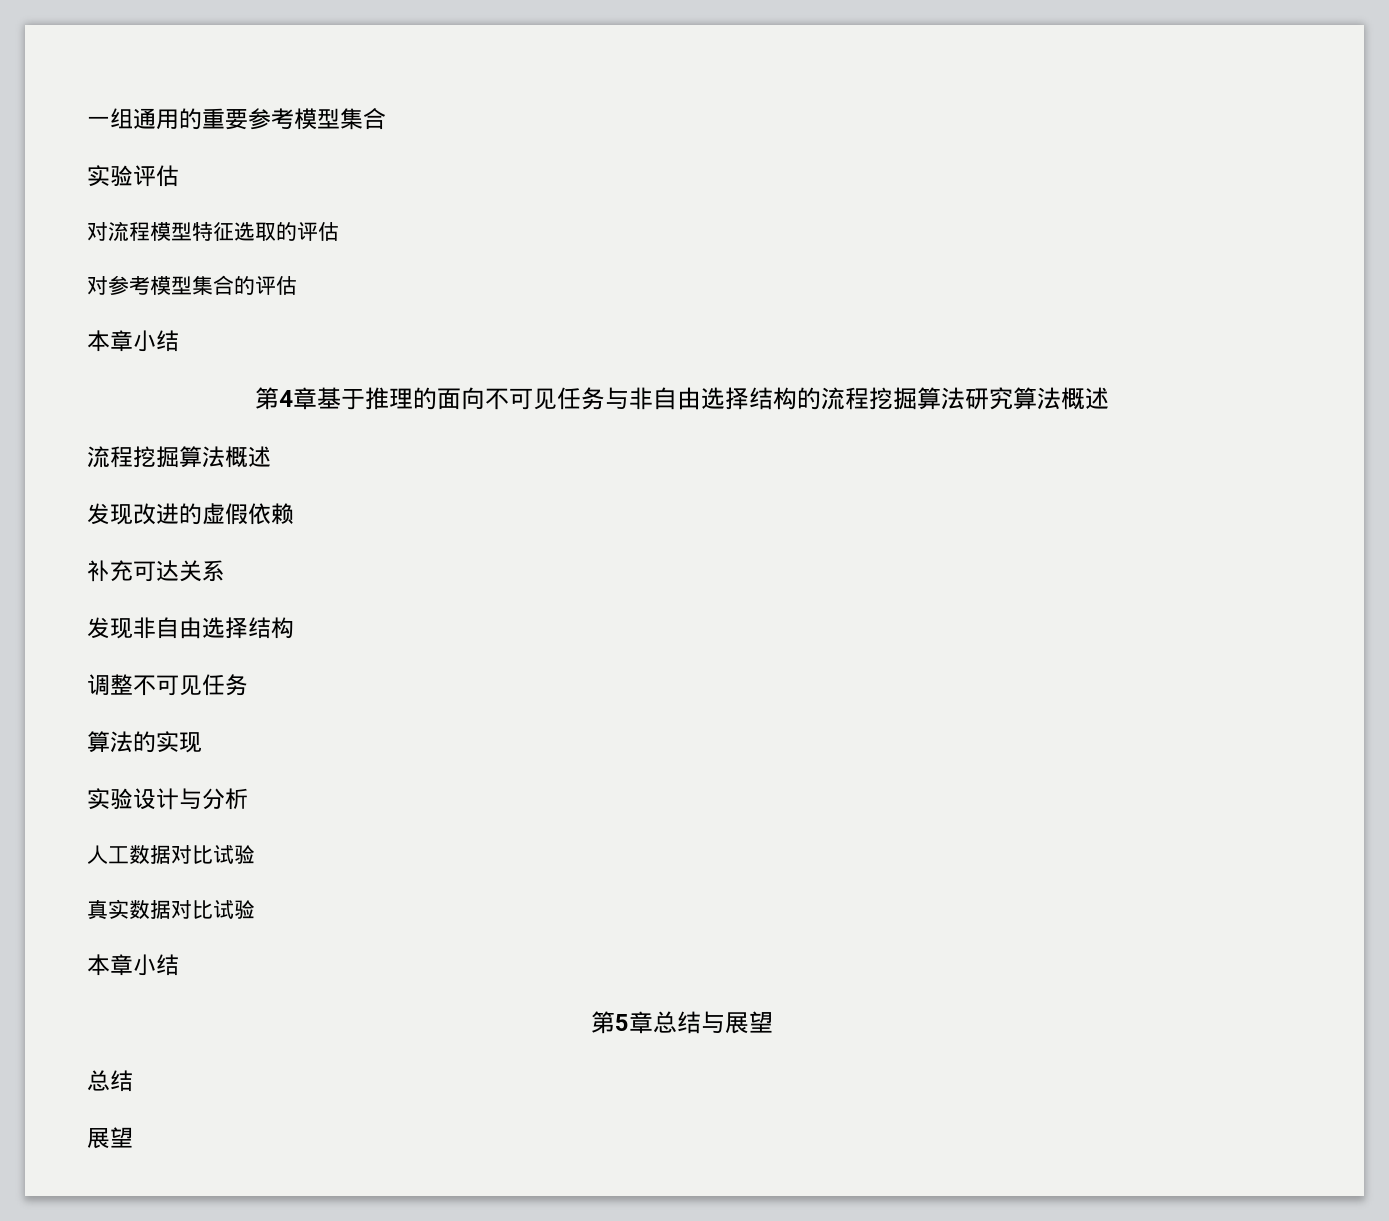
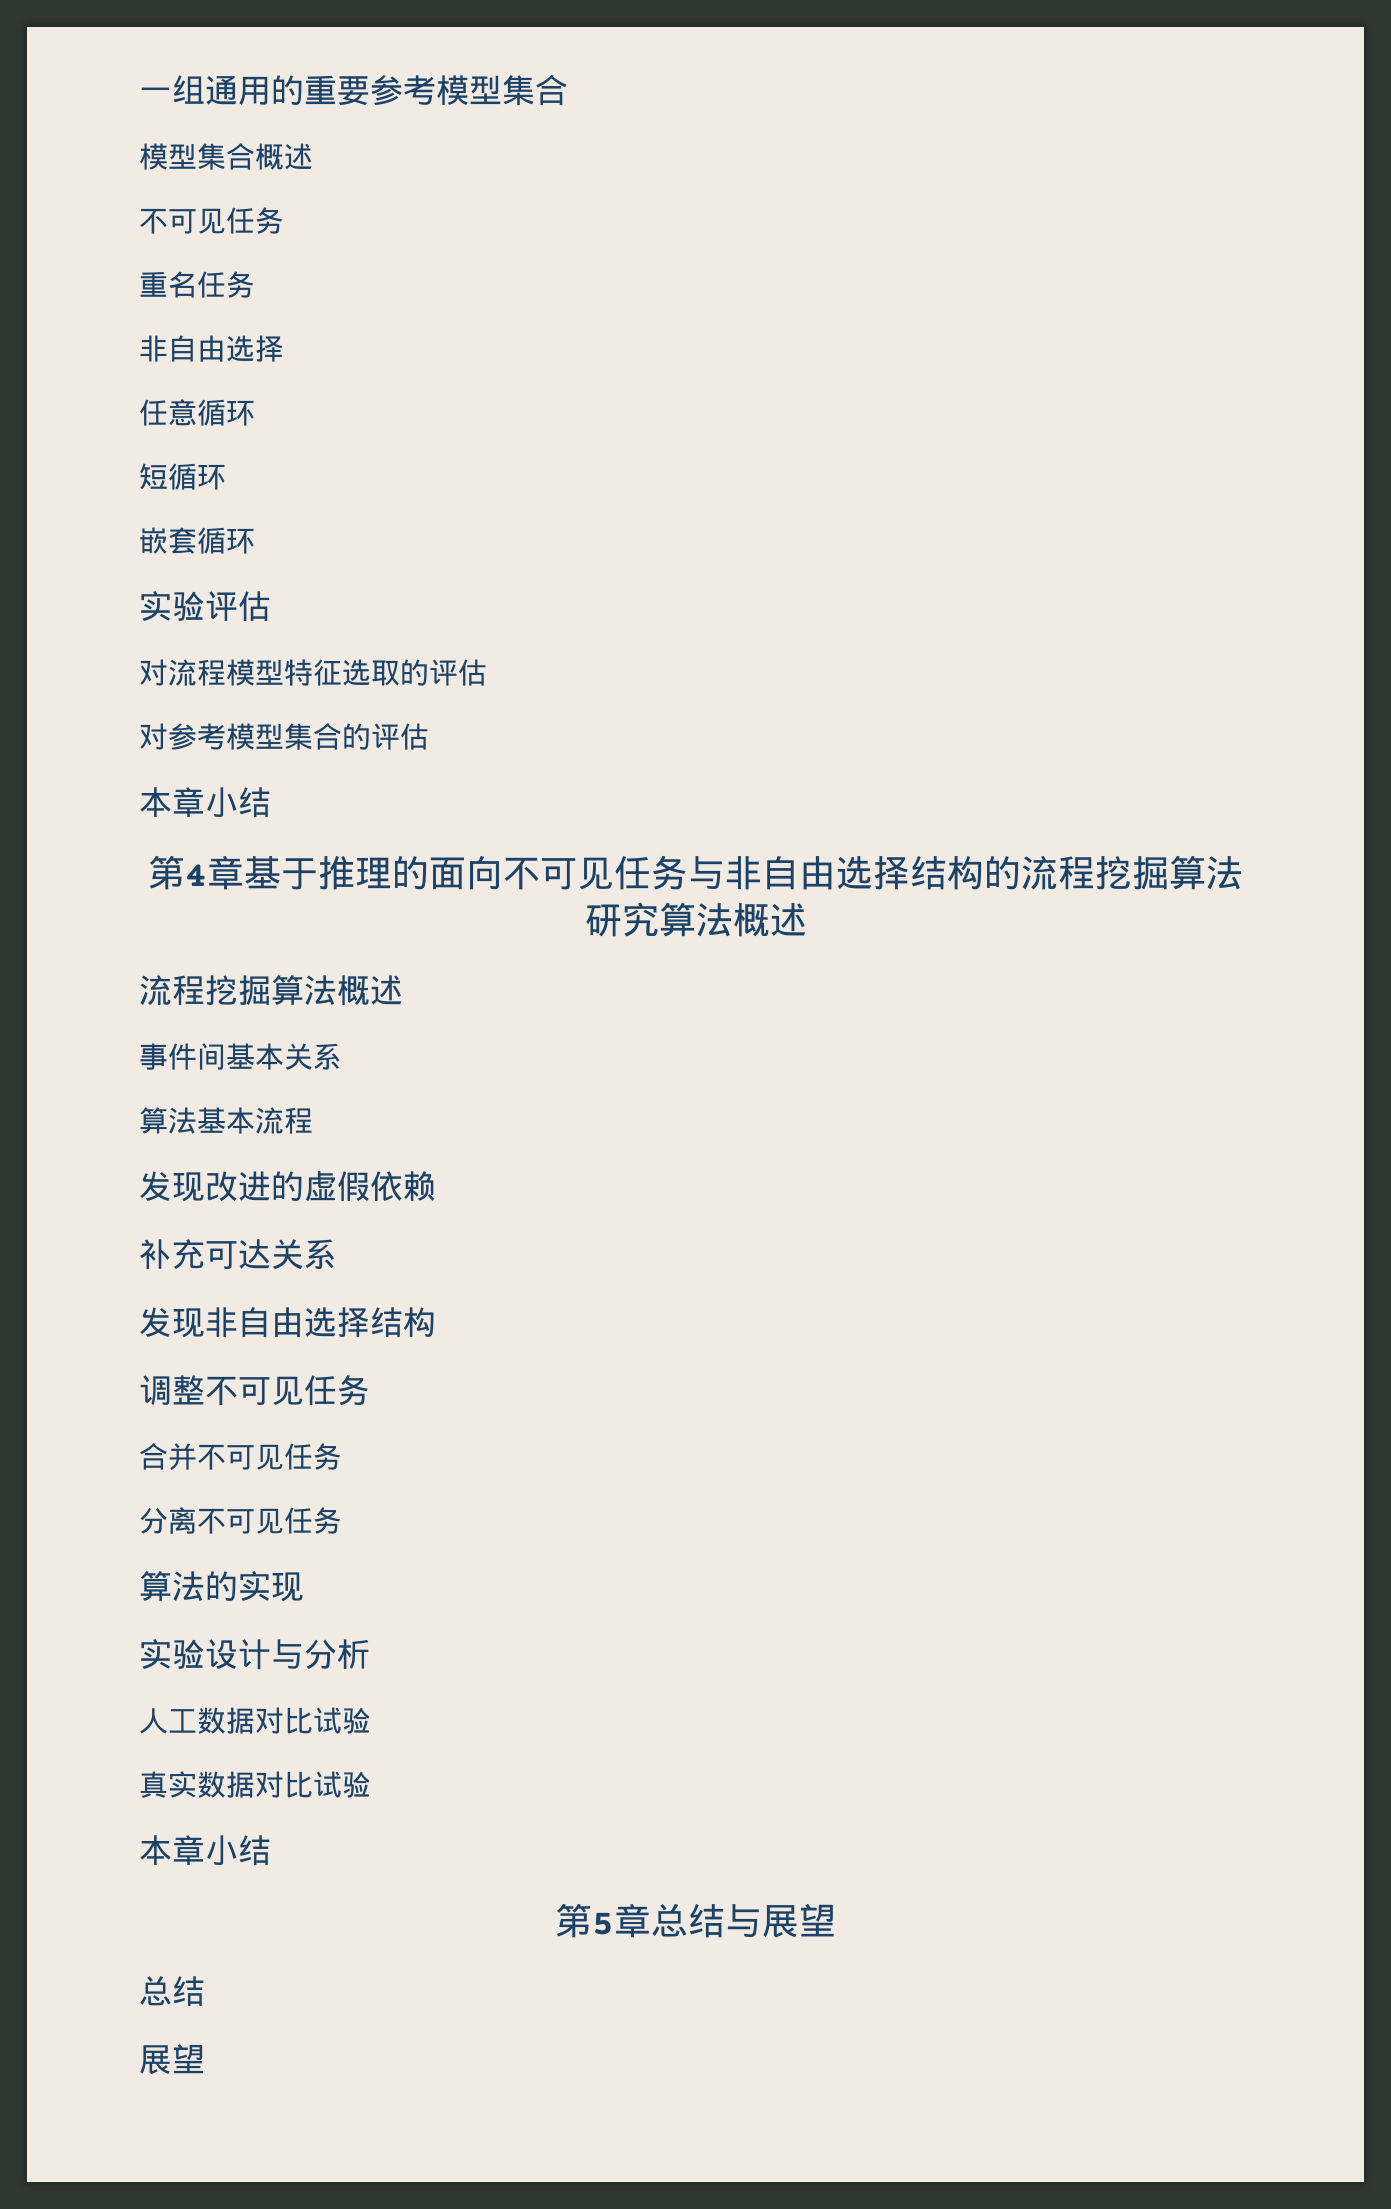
+ 模型集合概述
+ 不可见任务
+ 重名任务
+ 非自由选择
+ 任意循环
+ 短循环
+ 嵌套循环
+ 事件间基本关系
+ 算法基本流程
+ 合并不可见任务
+ 分离不可见任务

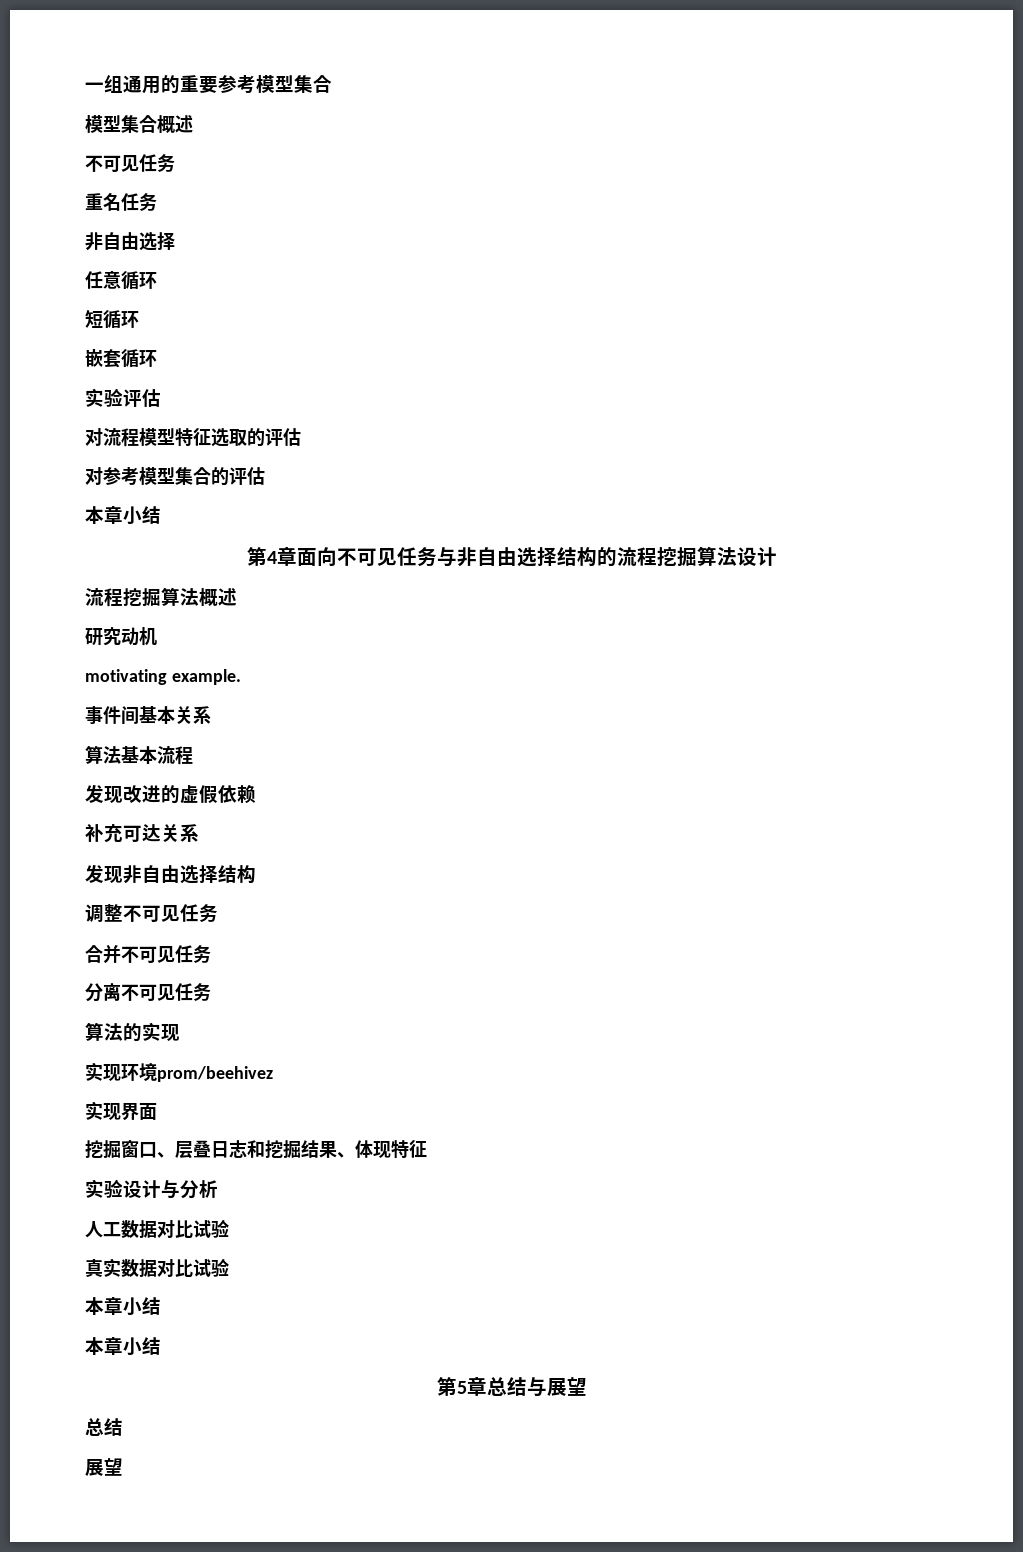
- 第4章基于推理的面向不可见任务与非自由选择结构的流程挖掘算法研究算法概述
+ 第4章面向不可见任务与非自由选择结构的流程挖掘算法设计
+ 研究动机
+ motivating example.
+ 实现环境prom/beehivez
+ 实现界面
+ 挖掘窗口、层叠日志和挖掘结果、体现特征
  真实数据对比试验
+ 本章小结

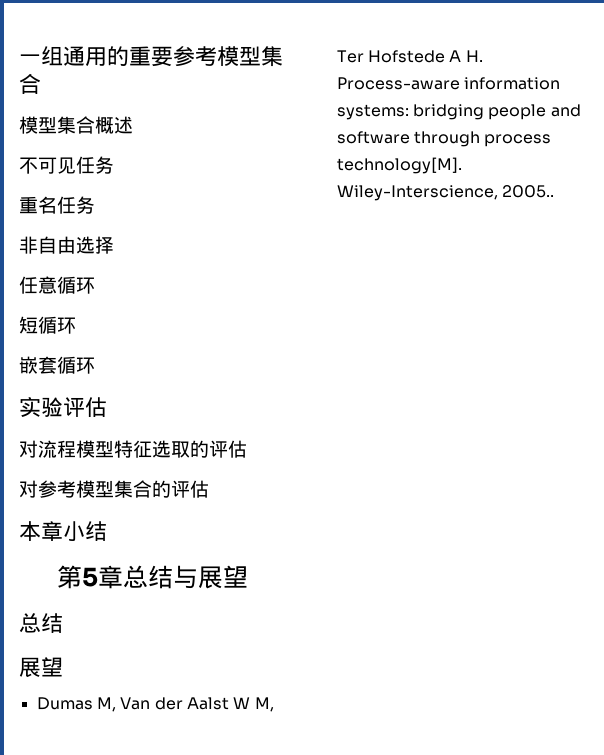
- 第4章面向不可见任务与非自由选择结构的流程挖掘算法设计
- 流程挖掘算法概述
- 研究动机
- motivating example.
- 事件间基本关系
- 算法基本流程
- 发现改进的虚假依赖
- 补充可达关系
- 发现非自由选择结构
- 调整不可见任务
- 合并不可见任务
- 分离不可见任务
- 算法的实现
- 实现环境prom/beehivez
- 实现界面
- 挖掘窗口、层叠日志和挖掘结果、体现特征
- 实验设计与分析
- 人工数据对比试验
- 真实数据对比试验
- 本章小结
- 本章小结
+ Dumas M, Van der Aalst W M, Ter Hofstede A H. Process-aware information systems: bridging people and software through process technology[M]. Wiley-Interscience, 2005..

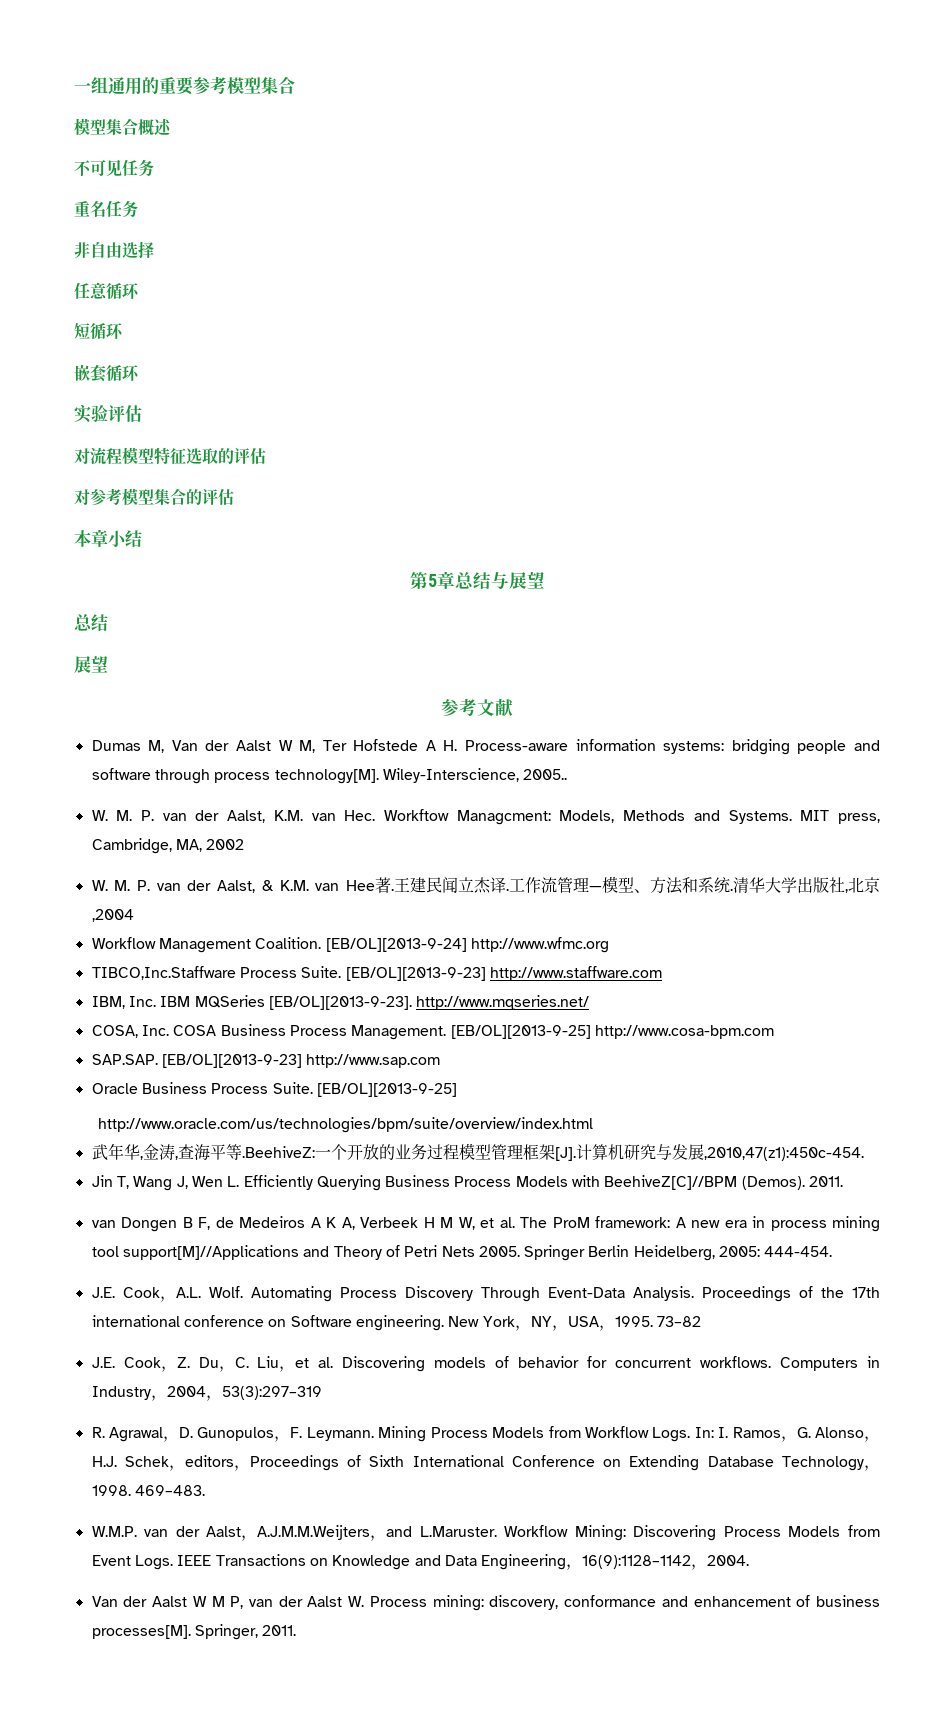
+ 参考文献
+ W. M. P. van der Aalst, K.M. van Hec. Workftow Managcment: Models, Methods and Systems. MIT press, Cambridge, MA, 2002
+ W. M. P. van der Aalst, & K.M. van Hee著.王建民闻立杰译.工作流管理—模型、方法和系统.清华大学出版社,北京,2004
+ Workflow Management Coalition. [EB/OL][2013-9-24] http://www.wfmc.org
+ TIBCO,Inc.Staffware Process Suite. [EB/OL][2013-9-23] http://www.staffware.com
+ IBM, Inc. IBM MQSeries [EB/OL][2013-9-23]. http://www.mqseries.net/
+ COSA, Inc. COSA Business Process Management. [EB/OL][2013-9-25] http://www.cosa-bpm.com
+ SAP.SAP. [EB/OL][2013-9-23] http://www.sap.com
+ Oracle Business Process Suite. [EB/OL][2013-9-25]
+ http://www.oracle.com/us/technologies/bpm/suite/overview/index.html
+ 武年华,金涛,查海平等.BeehiveZ:一个开放的业务过程模型管理框架[J].计算机研究与发展,2010,47(z1):450c-454.
+ Jin T, Wang J, Wen L. Efficiently Querying Business Process Models with BeehiveZ[C]//BPM (Demos). 2011.
+ van Dongen B F, de Medeiros A K A, Verbeek H M W, et al. The ProM framework: A new era in process mining tool support[M]//Applications and Theory of Petri Nets 2005. Springer Berlin Heidelberg, 2005: 444-454.
+ J.E. Cook，A.L. Wolf. Automating Process Discovery Through Event-Data Analysis. Proceedings of the 17th international conference on Software engineering. New York，NY，USA，1995. 73–82
+ J.E. Cook，Z. Du，C. Liu，et al. Discovering models of behavior for concurrent workflows. Computers in Industry，2004，53(3):297–319
+ R. Agrawal，D. Gunopulos，F. Leymann. Mining Process Models from Workflow Logs. In: I. Ramos，G. Alonso，H.J. Schek，editors，Proceedings of Sixth International Conference on Extending Database Technology，1998. 469–483.
+ W.M.P. van der Aalst，A.J.M.M.Weijters，and L.Maruster. Workflow Mining: Discovering Process Models from Event Logs. IEEE Transactions on Knowledge and Data Engineering，16(9):1128–1142，2004.
+ Van der Aalst W M P, van der Aalst W. Process mining: discovery, conformance and enhancement of business processes[M]. Springer, 2011.

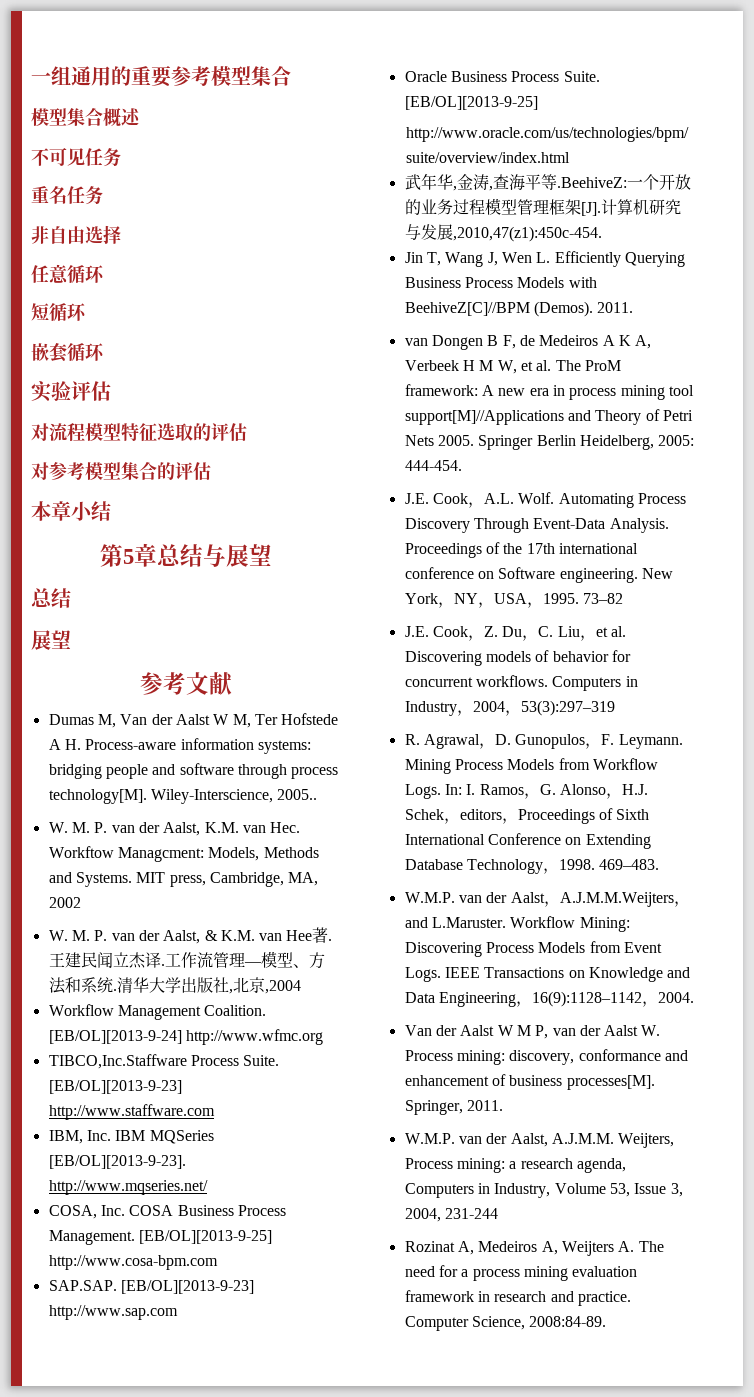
+ W.M.P. van der Aalst, A.J.M.M. Weijters, Process mining: a research agenda, Computers in Industry, Volume 53, Issue 3, 2004, 231-244
+ Rozinat A, Medeiros A, Weijters A. The need for a process mining evaluation framework in research and practice. Computer Science, 2008:84-89.

